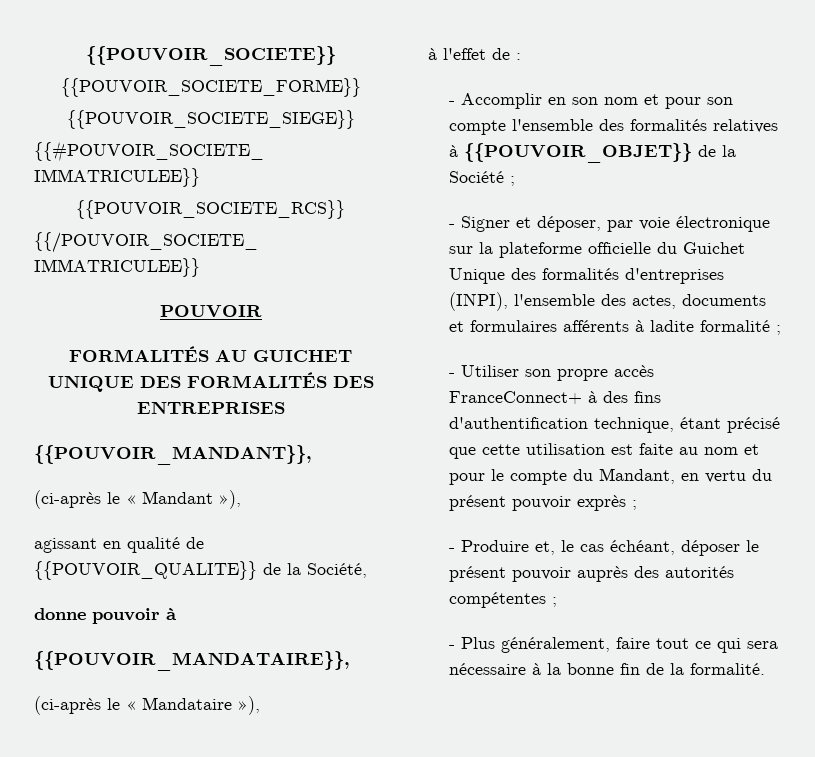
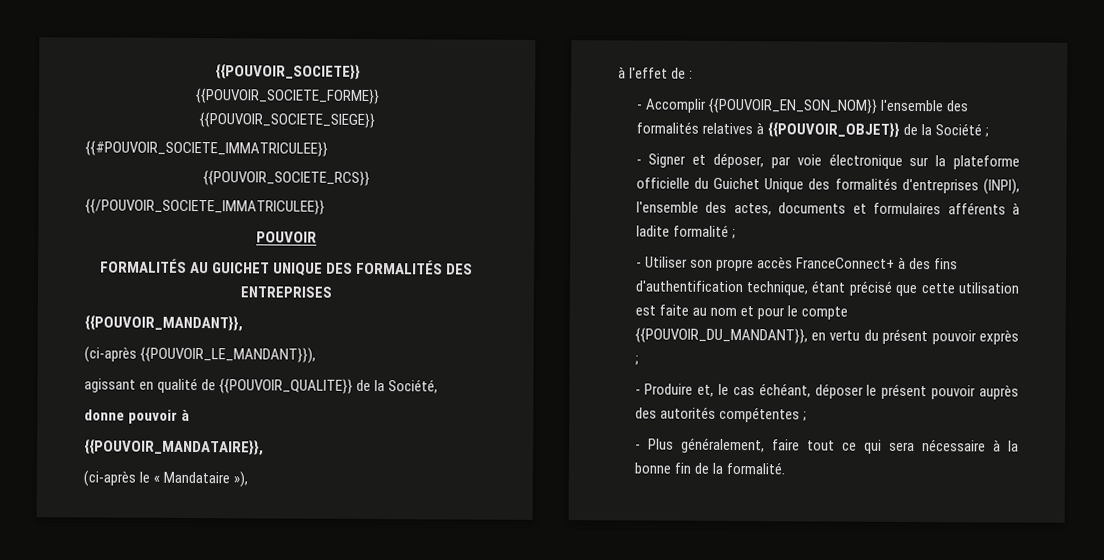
- (ci-après le « Mandant »),
+ (ci-après {{POUVOIR_LE_MANDANT}}),
- - Accomplir en son nom et pour son compte l'ensemble des formalités relatives à {{POUVOIR_OBJET}} de la Société ;
+ - Accomplir {{POUVOIR_EN_SON_NOM}} l'ensemble des formalités relatives à {{POUVOIR_OBJET}} de la Société ;
- - Utiliser son propre accès FranceConnect+ à des fins d'authentification technique, étant précisé que cette utilisation est faite au nom et pour le compte du Mandant, en vertu du présent pouvoir exprès ;
+ - Utiliser son propre accès FranceConnect+ à des fins d'authentification technique, étant précisé que cette utilisation est faite au nom et pour le compte {{POUVOIR_DU_MANDANT}}, en vertu du présent pouvoir exprès ;

